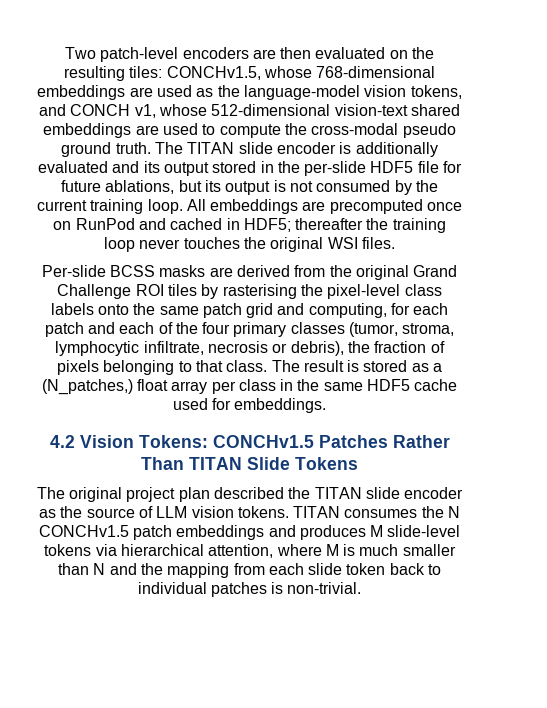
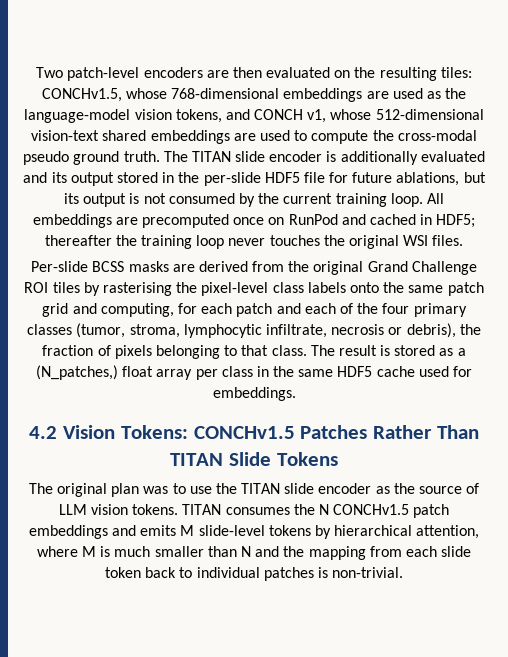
- The original project plan described the TITAN slide encoder as the source of LLM vision tokens.
+ The original plan was to use the TITAN slide encoder as the source of LLM vision tokens.
- TITAN consumes the N CONCHv1.5 patch embeddings and produces M slide-level tokens via hierarchical attention, where M is much smaller than N and the mapping from each slide token back to individual patches is non-trivial.
+ TITAN consumes the N CONCHv1.5 patch embeddings and emits M slide-level tokens by hierarchical attention, where M is much smaller than N and the mapping from each slide token back to individual patches is non-trivial.

